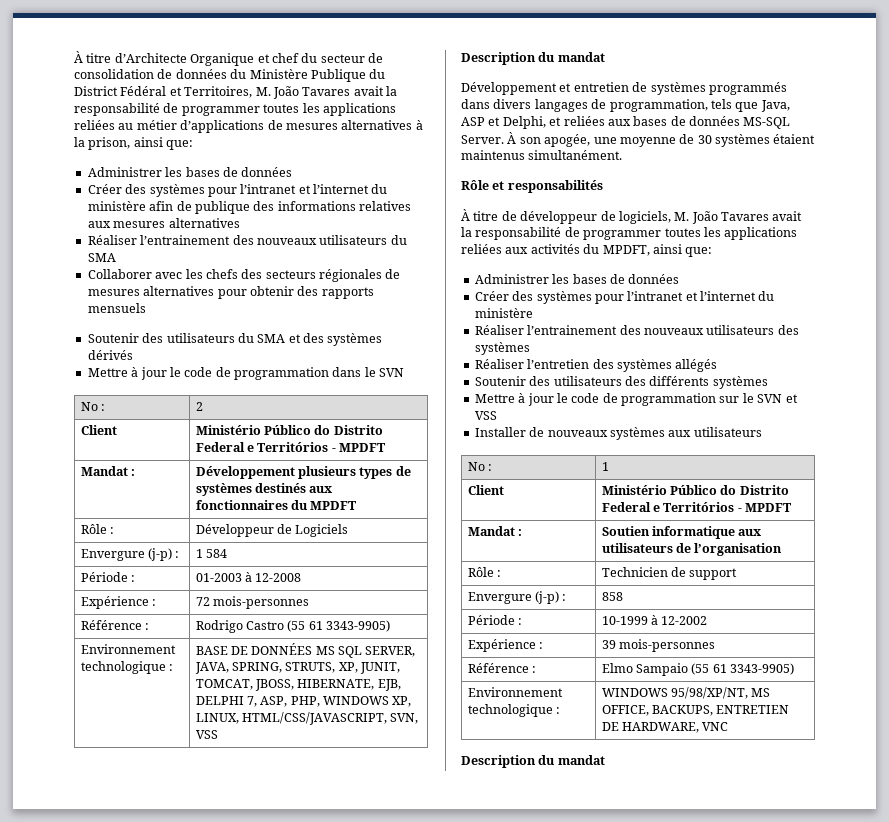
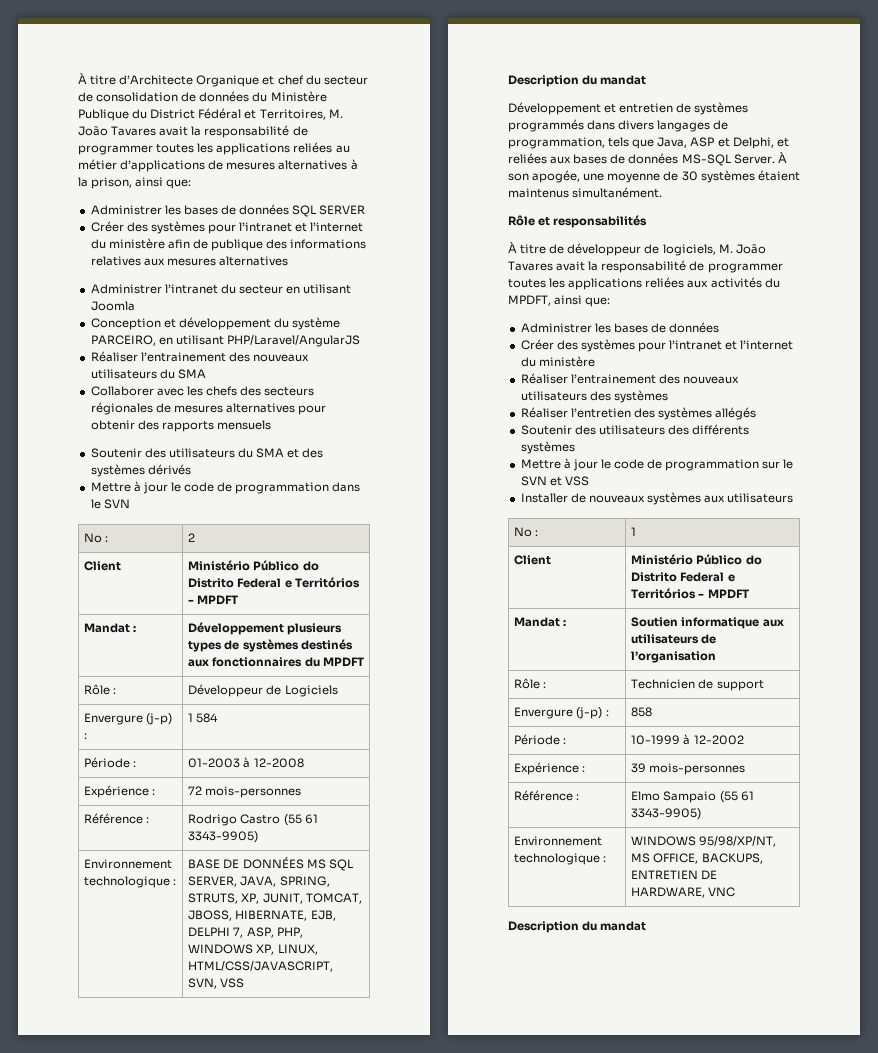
  À titre d’Architecte Organique et chef du secteur de consolidation de données du Ministère Publique du District Fédéral et Territoires, M. João Tavares avait la responsabilité de programmer toutes les applications reliées au métier d’applications de mesures alternatives à la prison, ainsi que:
- Administrer les bases de données
+ Administrer les bases de données SQL SERVER
+ Administrer l’intranet du secteur en utilisant Joomla
+ Conception et développement du système PARCEIRO, en utilisant PHP/Laravel/AngularJS

